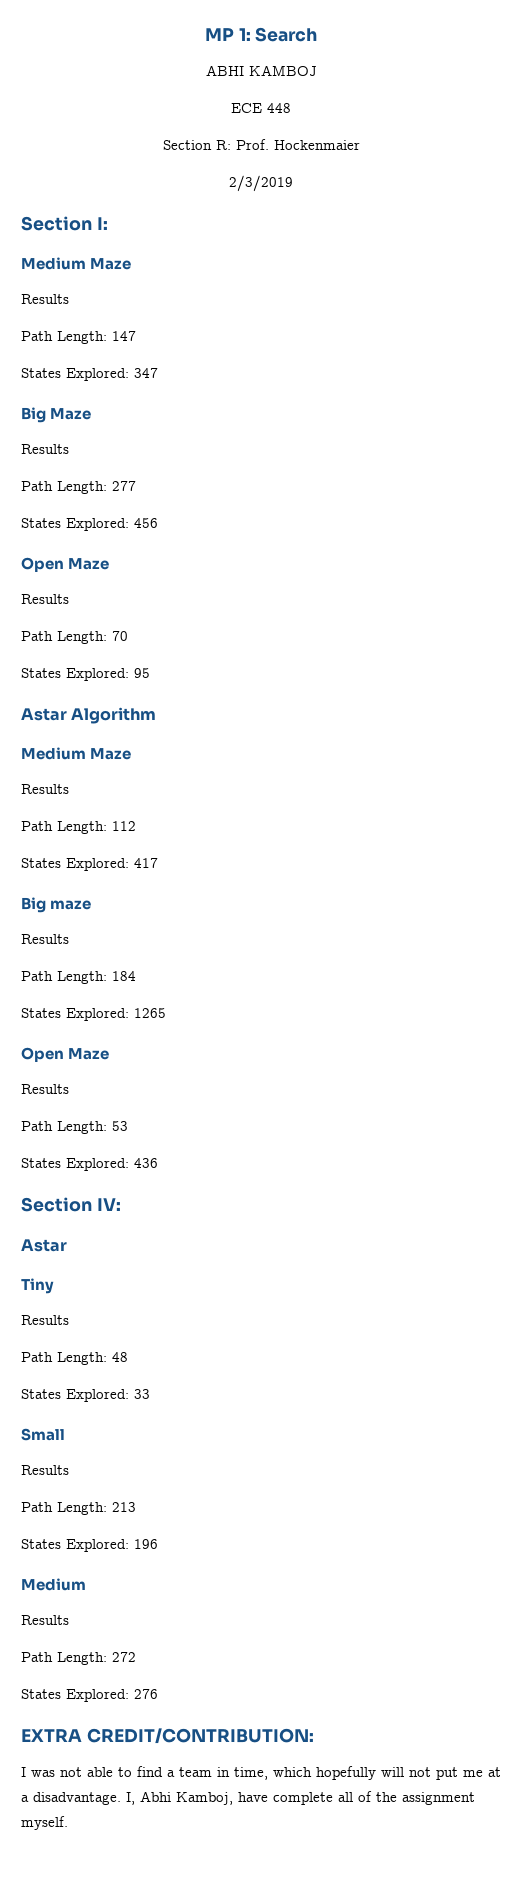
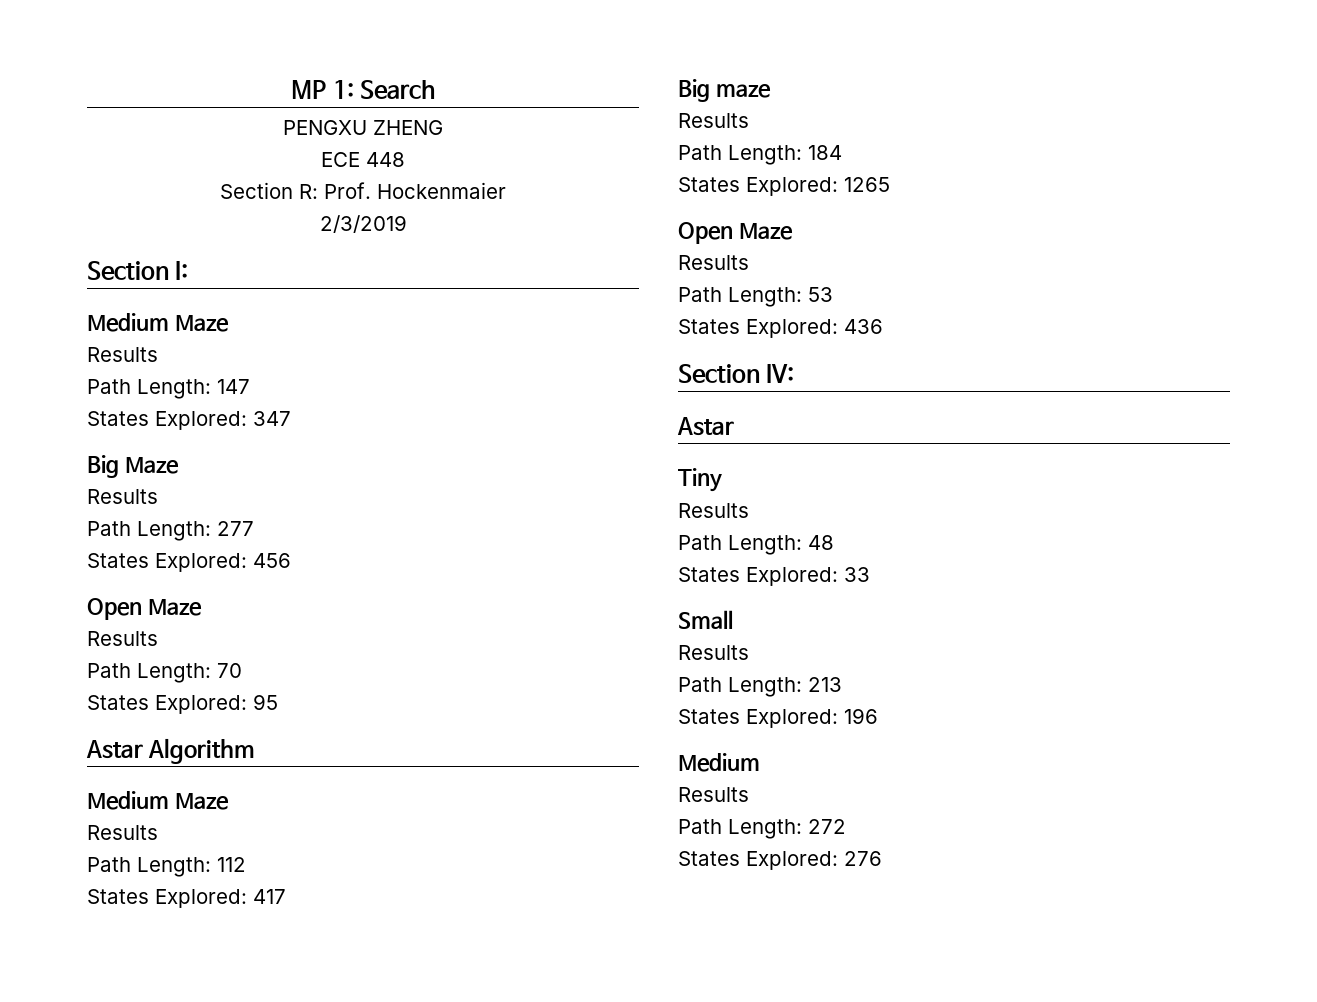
- ABHI KAMBOJ
+ PENGXU ZHENG
- EXTRA CREDIT/CONTRIBUTION:
- I was not able to find a team in time, which hopefully will not put me at a disadvantage. I, Abhi Kamboj, have complete all of the assignment myself.

